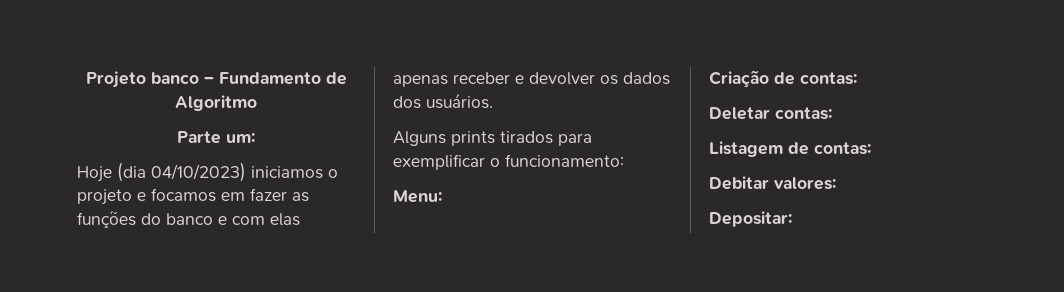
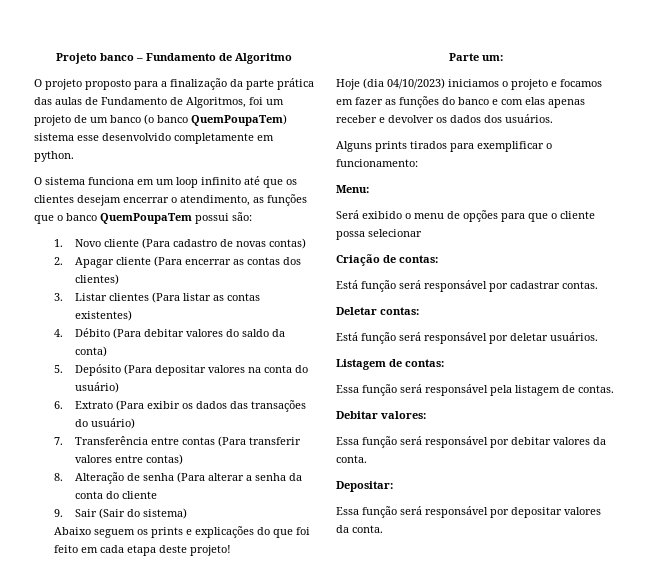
+ O projeto proposto para a finalização da parte prática das aulas de Fundamento de Algoritmos, foi um projeto de um banco (o banco QuemPoupaTem) sistema esse desenvolvido completamente em python.
+ O sistema funciona em um loop infinito até que os clientes desejam encerrar o atendimento, as funções que o banco QuemPoupaTem possui são:
+ 1. Novo cliente (Para cadastro de novas contas)
+ 2. Apagar cliente (Para encerrar as contas dos clientes)
+ 3. Listar clientes (Para listar as contas existentes)
+ 4. Débito (Para debitar valores do saldo da conta)
+ 5. Depósito (Para depositar valores na conta do usuário)
+ 6. Extrato (Para exibir os dados das transações do usuário)
+ 7. Transferência entre contas (Para transferir valores entre contas)
+ 8. Alteração de senha (Para alterar a senha da conta do cliente
+ 9. Sair (Sair do sistema)
+ Abaixo seguem os prints e explicações do que foi feito em cada etapa deste projeto!
+ Será exibido o menu de opções para que o cliente possa selecionar
  Criação de contas:
+ Está função será responsável por cadastrar contas.
  Deletar contas:
+ Está função será responsável por deletar usuários.
  Listagem de contas:
+ Essa função será responsável pela listagem de contas.
  Debitar valores:
+ Essa função será responsável por debitar valores da conta.
  Depositar:
+ Essa função será responsável por depositar valores da conta.

